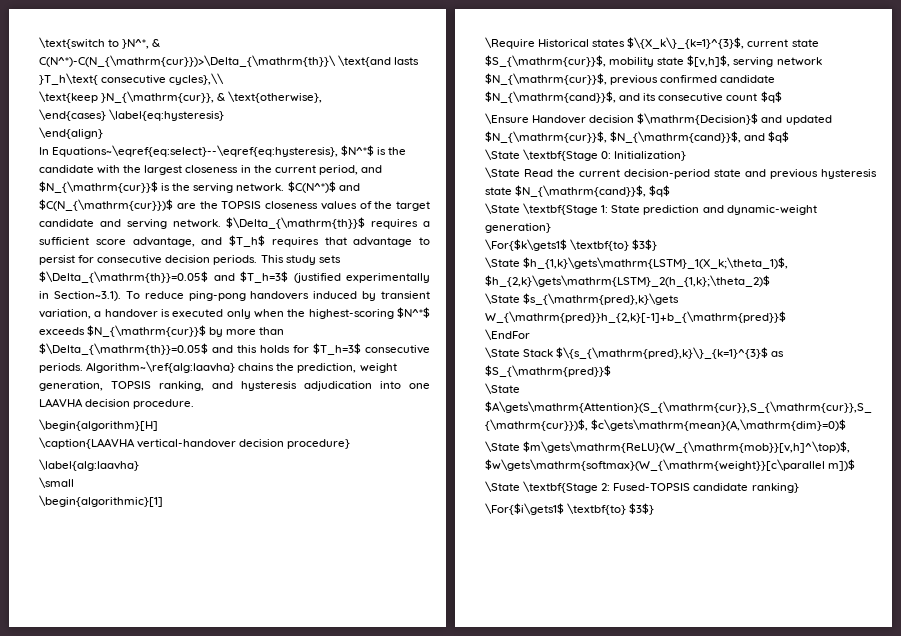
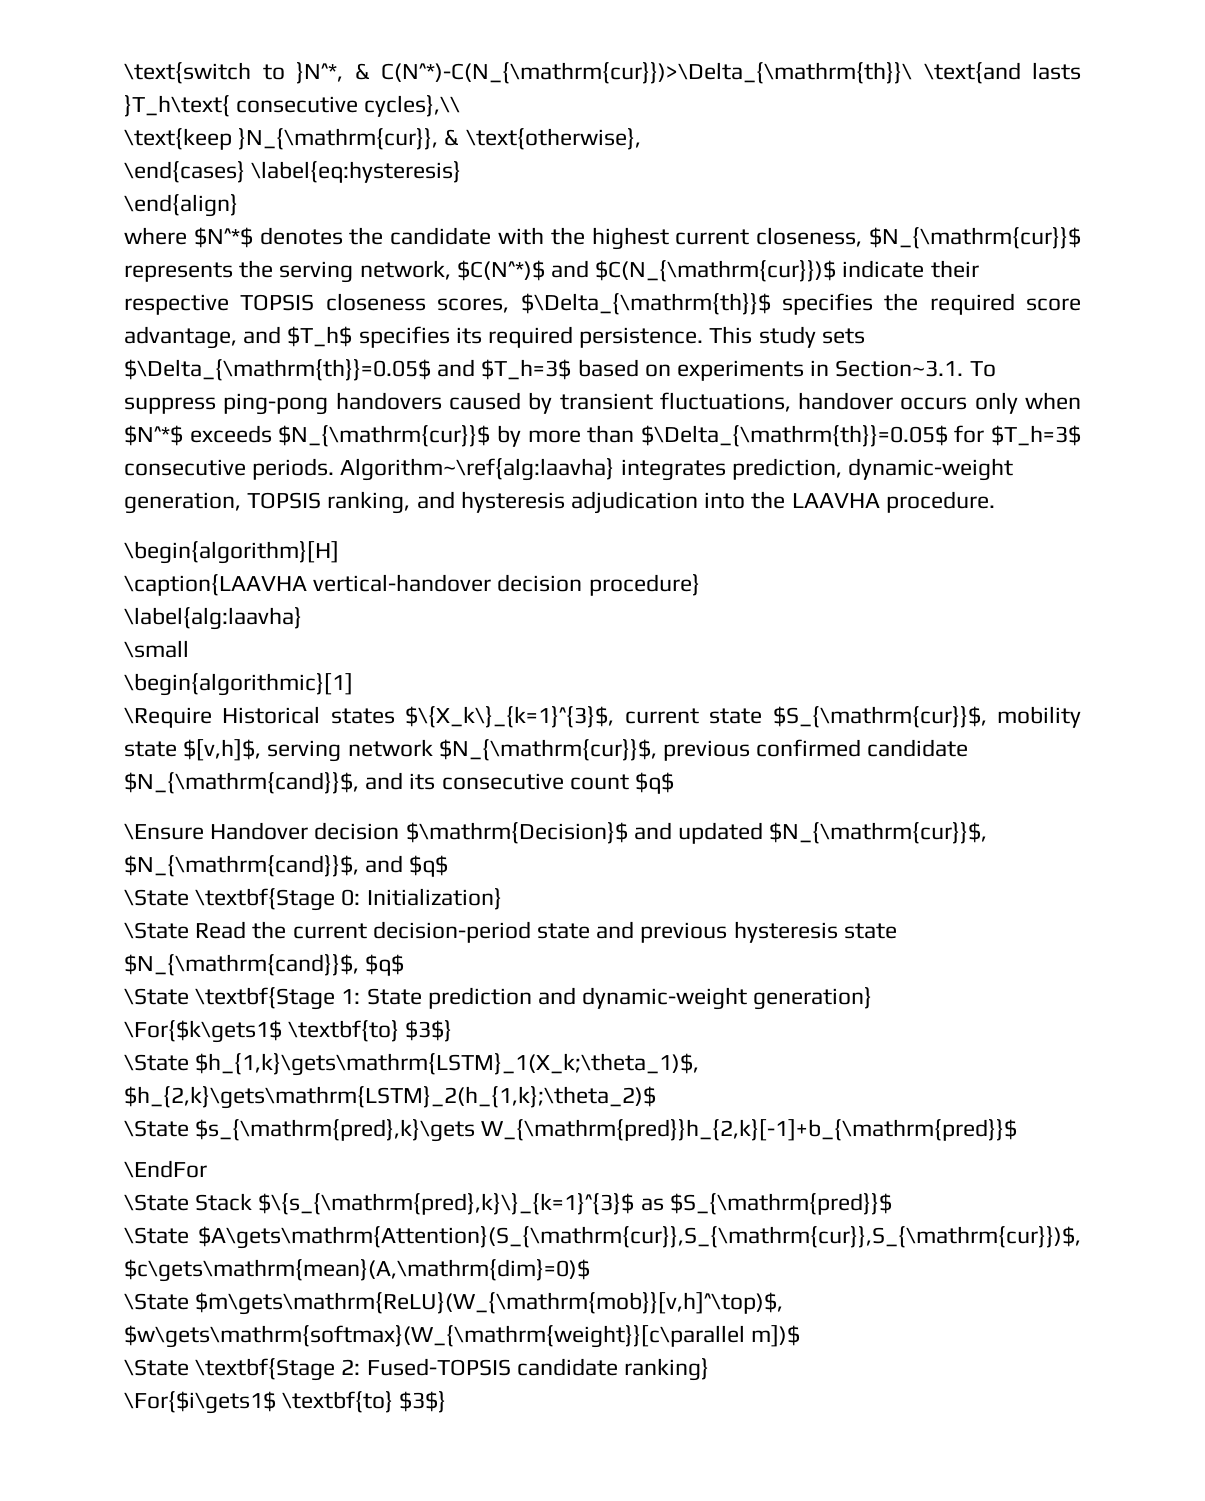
- In Equations~\eqref{eq:select}--\eqref{eq:hysteresis}, $N^*$ is the candidate with the largest closeness in the current period, and $N_{\mathrm{cur}}$ is the serving network. $C(N^*)$ and $C(N_{\mathrm{cur}})$ are the TOPSIS closeness values of the target candidate and serving network. $\Delta_{\mathrm{th}}$ requires a sufficient score advantage, and $T_h$ requires that advantage to persist for consecutive decision periods.
+ where $N^*$ denotes the candidate with the highest current closeness, $N_{\mathrm{cur}}$ represents the serving network, $C(N^*)$ and $C(N_{\mathrm{cur}})$ indicate their respective TOPSIS closeness scores, $\Delta_{\mathrm{th}}$ specifies the required score advantage, and $T_h$ specifies its required persistence.
- This study sets $\Delta_{\mathrm{th}}=0.05$ and $T_h=3$ (justified experimentally in Section~3.1). To reduce ping-pong handovers induced by transient variation, a handover is executed only when the highest-scoring $N^*$ exceeds $N_{\mathrm{cur}}$ by more than $\Delta_{\mathrm{th}}=0.05$ and this holds for $T_h=3$ consecutive periods.
+ This study sets $\Delta_{\mathrm{th}}=0.05$ and $T_h=3$ based on experiments in Section~3.1. To suppress ping-pong handovers caused by transient fluctuations, handover occurs only when $N^*$ exceeds $N_{\mathrm{cur}}$ by more than $\Delta_{\mathrm{th}}=0.05$ for $T_h=3$ consecutive periods.
- Algorithm~\ref{alg:laavha} chains the prediction, weight generation, TOPSIS ranking, and hysteresis adjudication into one LAAVHA decision procedure.
+ Algorithm~\ref{alg:laavha} integrates prediction, dynamic-weight generation, TOPSIS ranking, and hysteresis adjudication into the LAAVHA procedure.

